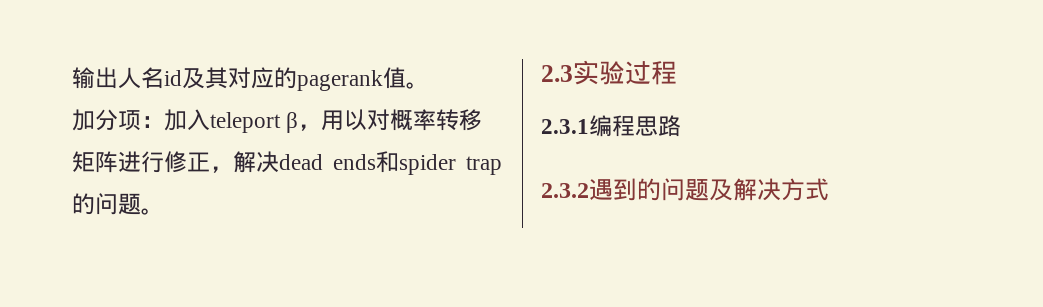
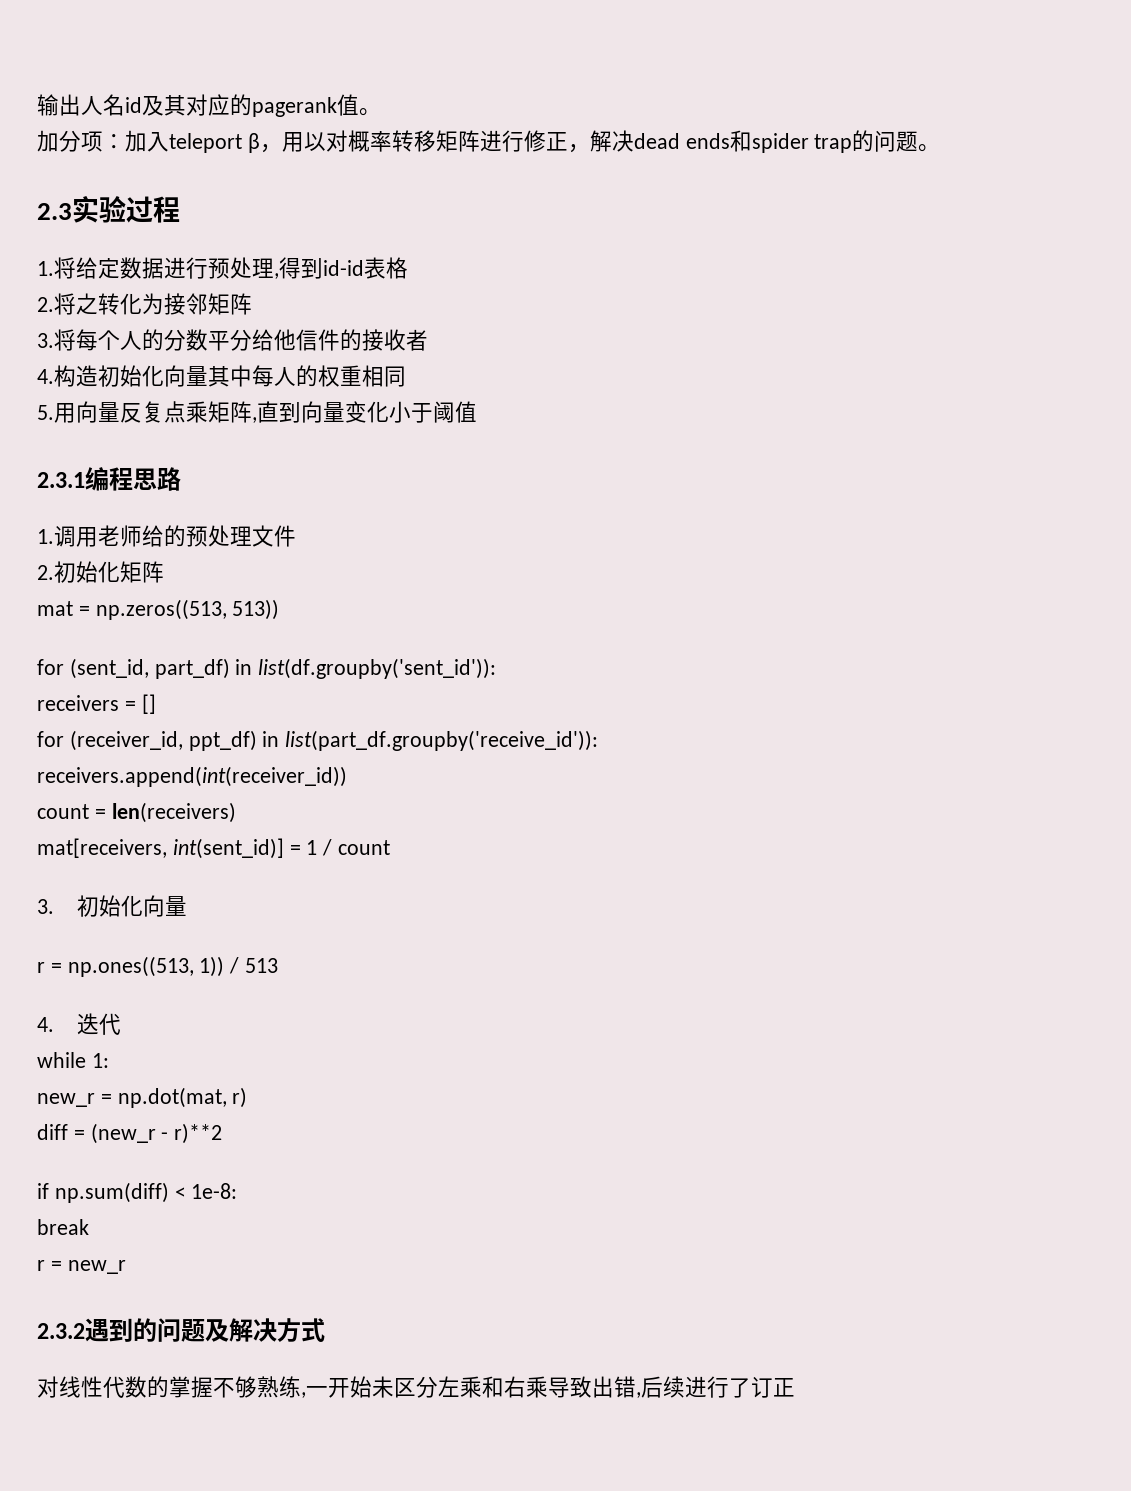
+ 1.将给定数据进行预处理,得到id-id表格
+ 2.将之转化为接邻矩阵
+ 3.将每个人的分数平分给他信件的接收者
+ 4.构造初始化向量其中每人的权重相同
+ 5.用向量反复点乘矩阵,直到向量变化小于阈值
  2.3.1编程思路
+ 1.调用老师给的预处理文件
+ 2.初始化矩阵
+ mat = np.zeros((513, 513))
+ for (sent_id, part_df) in list(df.groupby('sent_id')):
+ receivers = []
+ for (receiver_id, ppt_df) in list(part_df.groupby('receive_id')):
+ receivers.append(int(receiver_id))
+ count = len(receivers)
+ mat[receivers, int(sent_id)] = 1 / count
+ 3.初始化向量
+ r = np.ones((513, 1)) / 513
+ 4.迭代
+ while 1:
+ new_r = np.dot(mat, r)
+ diff = (new_r - r)**2
+ if np.sum(diff) < 1e-8:
+ break
+ r = new_r
+ 对线性代数的掌握不够熟练,一开始未区分左乘和右乘导致出错,后续进行了订正

